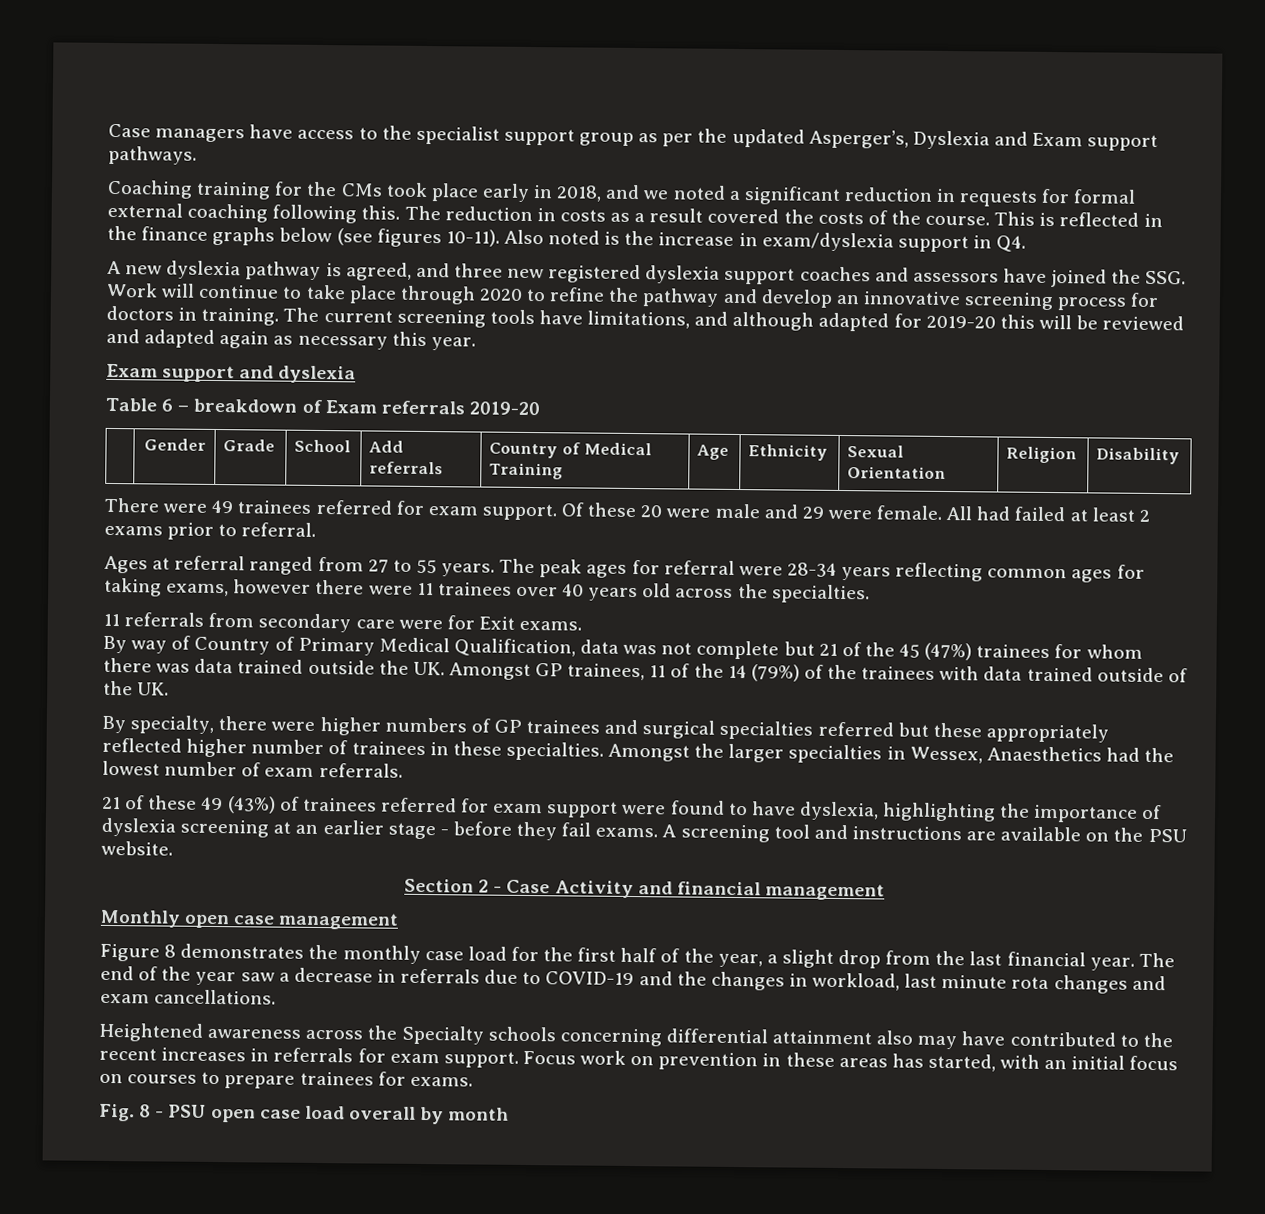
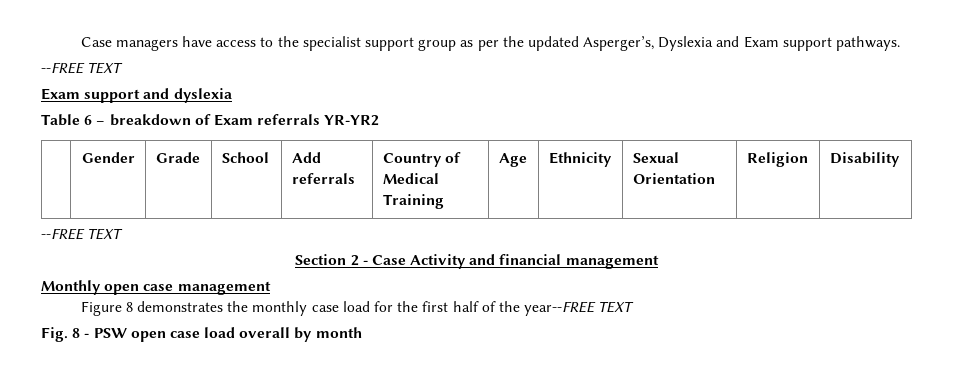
  Case managers have access to the specialist support group as per the updated Asperger’s, Dyslexia and Exam support pathways.
- Coaching training for the CMs took place early in 2018, and we noted a significant reduction in requests for formal external coaching following this. The reduction in costs as a result covered the costs of the course. This is reflected in the finance graphs below (see figures 10-11). Also noted is the increase in exam/dyslexia support in Q4.
- A new dyslexia pathway is agreed, and three new registered dyslexia support coaches and assessors have joined the SSG. Work will continue to take place through 2020 to refine the pathway and develop an innovative screening process for doctors in training. The current screening tools have limitations, and although adapted for 2019-20 this will be reviewed and adapted again as necessary this year.
+ --FREE TEXT
- Table 6 – breakdown of Exam referrals 2019-20
+ Table 6 – breakdown of Exam referrals YR-YR2
  | Gender | Grade | School | Add referrals | Country of Medical Training | Age | Ethnicity | Sexual Orientation | Religion | Disability
- There were 49 trainees referred for exam support. Of these 20 were male and 29 were female. All had failed at least 2 exams prior to referral.
- Ages at referral ranged from 27 to 55 years. The peak ages for referral were 28-34 years reflecting common ages for taking exams, however there were 11 trainees over 40 years old across the specialties.
- 11 referrals from secondary care were for Exit exams.
- By way of Country of Primary Medical Qualification, data was not complete but 21 of the 45 (47%) trainees for whom there was data trained outside the UK. Amongst GP trainees, 11 of the 14 (79%) of the trainees with data trained outside of the UK.
- By specialty, there were higher numbers of GP trainees and surgical specialties referred but these appropriately reflected higher number of trainees in these specialties. Amongst the larger specialties in Wessex, Anaesthetics had the lowest number of exam referrals.
- 21 of these 49 (43%) of trainees referred for exam support were found to have dyslexia, highlighting the importance of dyslexia screening at an earlier stage - before they fail exams. A screening tool and instructions are available on the PSU website.
+ --FREE TEXT
- Figure 8 demonstrates the monthly case load for the first half of the year, a slight drop from the last financial year. The end of the year saw a decrease in referrals due to COVID-19 and the changes in workload, last minute rota changes and exam cancellations.
- Heightened awareness across the Specialty schools concerning differential attainment also may have contributed to the recent increases in referrals for exam support. Focus work on prevention in these areas has started, with an initial focus on courses to prepare trainees for exams.
+ Figure 8 demonstrates the monthly case load for the first half of the year--FREE TEXT
- Fig. 8 - PSU open case load overall by month
+ Fig. 8 - PSW open case load overall by month

